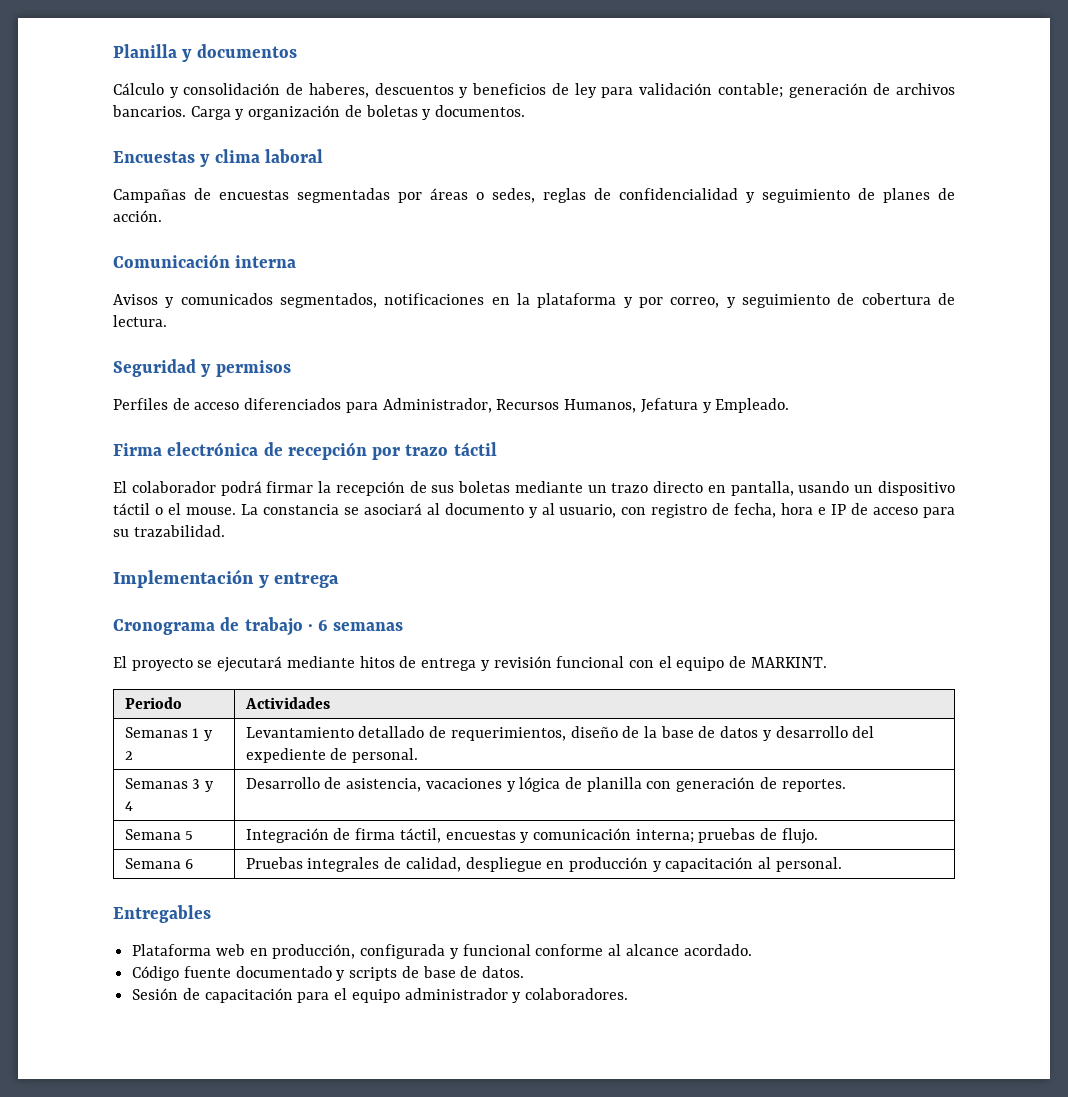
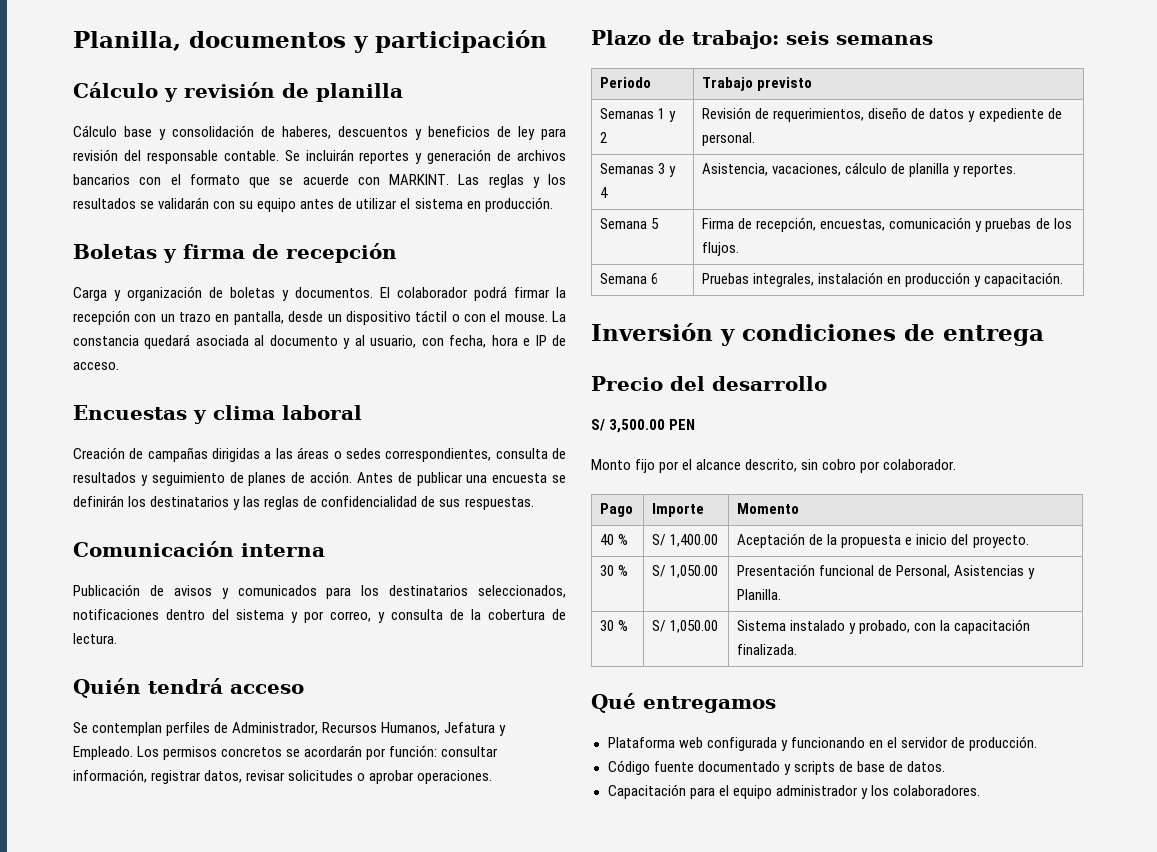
- Planilla y documentos
- Cálculo y consolidación de haberes, descuentos y beneficios de ley para validación contable; generación de archivos bancarios. Carga y organización de boletas y documentos.
+ Planilla, documentos y participación
+ Cálculo y revisión de planilla
+ Cálculo base y consolidación de haberes, descuentos y beneficios de ley para revisión del responsable contable. Se incluirán reportes y generación de archivos bancarios con el formato que se acuerde con MARKINT. Las reglas y los resultados se validarán con su equipo antes de utilizar el sistema en producción.
+ Boletas y firma de recepción
+ Carga y organización de boletas y documentos. El colaborador podrá firmar la recepción con un trazo en pantalla, desde un dispositivo táctil o con el mouse. La constancia quedará asociada al documento y al usuario, con fecha, hora e IP de acceso.
  Encuestas y clima laboral
- Campañas de encuestas segmentadas por áreas o sedes, reglas de confidencialidad y seguimiento de planes de acción.
+ Creación de campañas dirigidas a las áreas o sedes correspondientes, consulta de resultados y seguimiento de planes de acción. Antes de publicar una encuesta se definirán los destinatarios y las reglas de confidencialidad de sus respuestas.
  Comunicación interna
- Avisos y comunicados segmentados, notificaciones en la plataforma y por correo, y seguimiento de cobertura de lectura.
+ Publicación de avisos y comunicados para los destinatarios seleccionados, notificaciones dentro del sistema y por correo, y consulta de la cobertura de lectura.
- Seguridad y permisos
- Perfiles de acceso diferenciados para Administrador, Recursos Humanos, Jefatura y Empleado.
- Firma electrónica de recepción por trazo táctil
- El colaborador podrá firmar la recepción de sus boletas mediante un trazo directo en pantalla, usando un dispositivo táctil o el mouse. La constancia se asociará al documento y al usuario, con registro de fecha, hora e IP de acceso para su trazabilidad.
- Implementación y entrega
- Cronograma de trabajo · 6 semanas
- El proyecto se ejecutará mediante hitos de entrega y revisión funcional con el equipo de MARKINT.
+ Quién tendrá acceso
+ Se contemplan perfiles de Administrador, Recursos Humanos, Jefatura y Empleado. Los permisos concretos se acordarán por función: consultar información, registrar datos, revisar solicitudes o aprobar operaciones.
+ Plazo de trabajo: seis semanas
- Periodo | Actividades
+ Periodo | Trabajo previsto
- Semanas 1 y 2 | Levantamiento detallado de requerimientos, diseño de la base de datos y desarrollo del expediente de personal.
+ Semanas 1 y 2 | Revisión de requerimientos, diseño de datos y expediente de personal.
- Semanas 3 y 4 | Desarrollo de asistencia, vacaciones y lógica de planilla con generación de reportes.
- Semana 5 | Integración de firma táctil, encuestas y comunicación interna; pruebas de flujo.
- Semana 6 | Pruebas integrales de calidad, despliegue en producción y capacitación al personal.
- Entregables
- Plataforma web en producción, configurada y funcional conforme al alcance acordado.
+ Semanas 3 y 4 | Asistencia, vacaciones, cálculo de planilla y reportes.
+ Semana 5 | Firma de recepción, encuestas, comunicación y pruebas de los flujos.
+ Semana 6 | Pruebas integrales, instalación en producción y capacitación.
+ Inversión y condiciones de entrega
+ Precio del desarrollo
+ S/ 3,500.00 PEN
+ Monto fijo por el alcance descrito, sin cobro por colaborador.
+ Pago | Importe | Momento
+ 40 % | S/ 1,400.00 | Aceptación de la propuesta e inicio del proyecto.
+ 30 % | S/ 1,050.00 | Presentación funcional de Personal, Asistencias y Planilla.
+ 30 % | S/ 1,050.00 | Sistema instalado y probado, con la capacitación finalizada.
+ Qué entregamos
+ Plataforma web configurada y funcionando en el servidor de producción.
- Sesión de capacitación para el equipo administrador y colaboradores.
+ Capacitación para el equipo administrador y los colaboradores.

